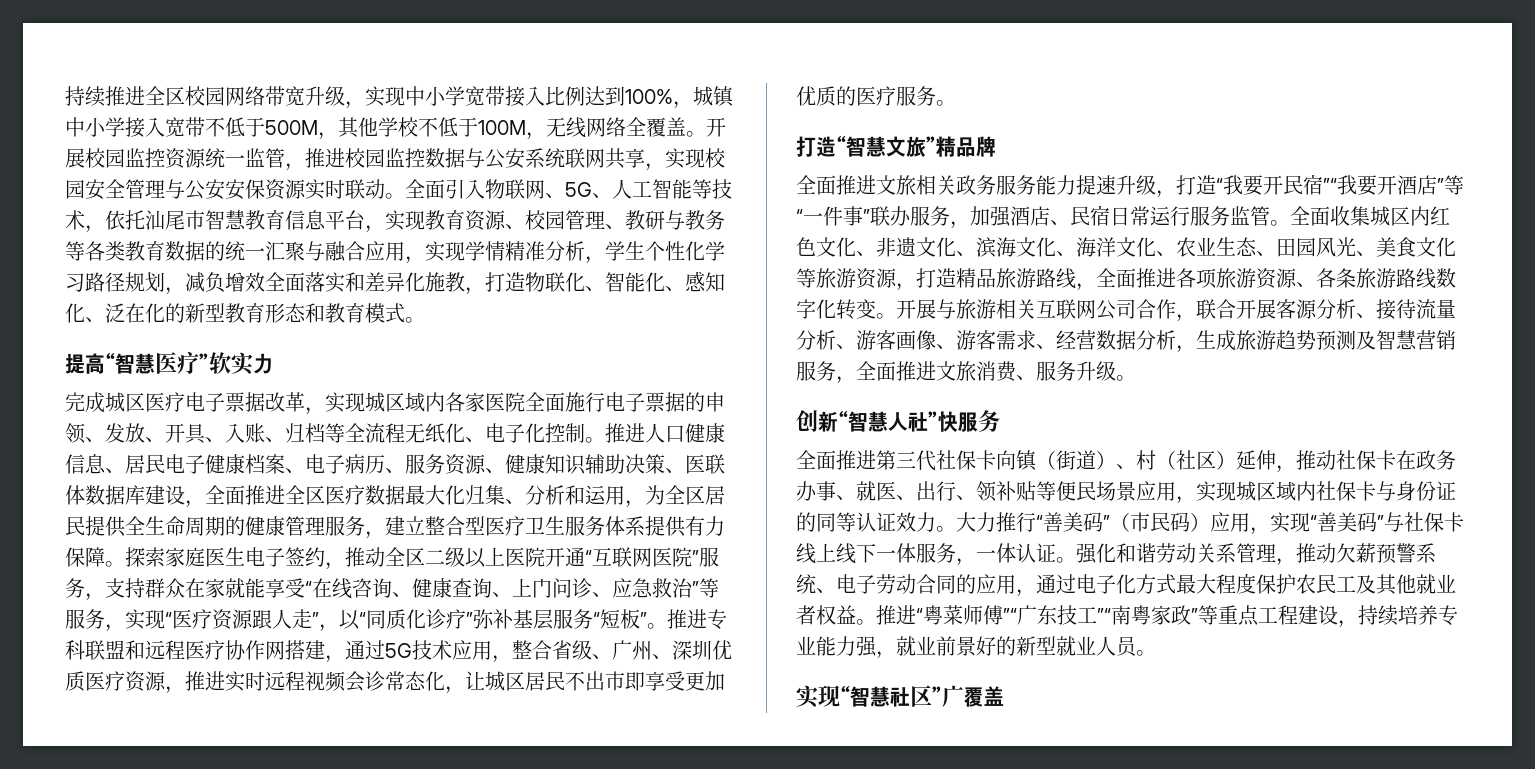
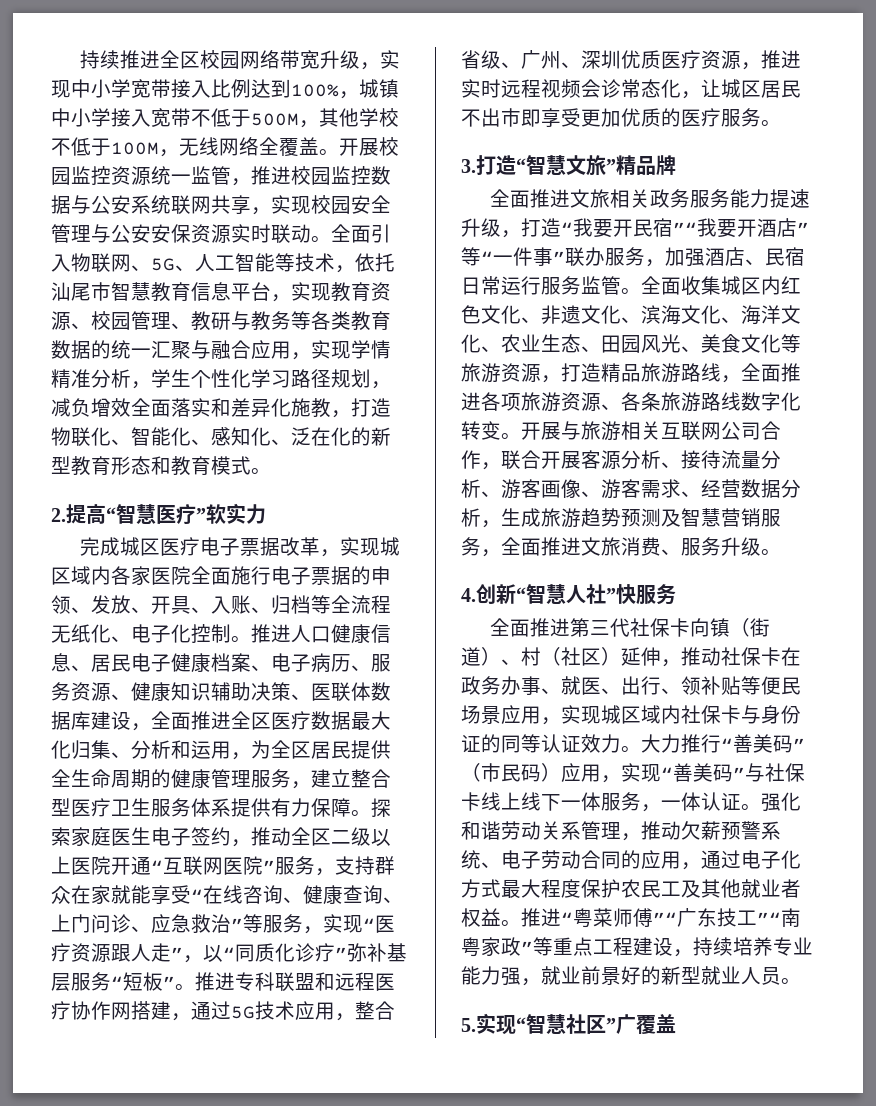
- 提高“智慧医疗”软实力
+ 2.提高“智慧医疗”软实力
- 打造“智慧文旅”精品牌
+ 3.打造“智慧文旅”精品牌
- 创新“智慧人社”快服务
+ 4.创新“智慧人社”快服务
- 实现“智慧社区”广覆盖
+ 5.实现“智慧社区”广覆盖

